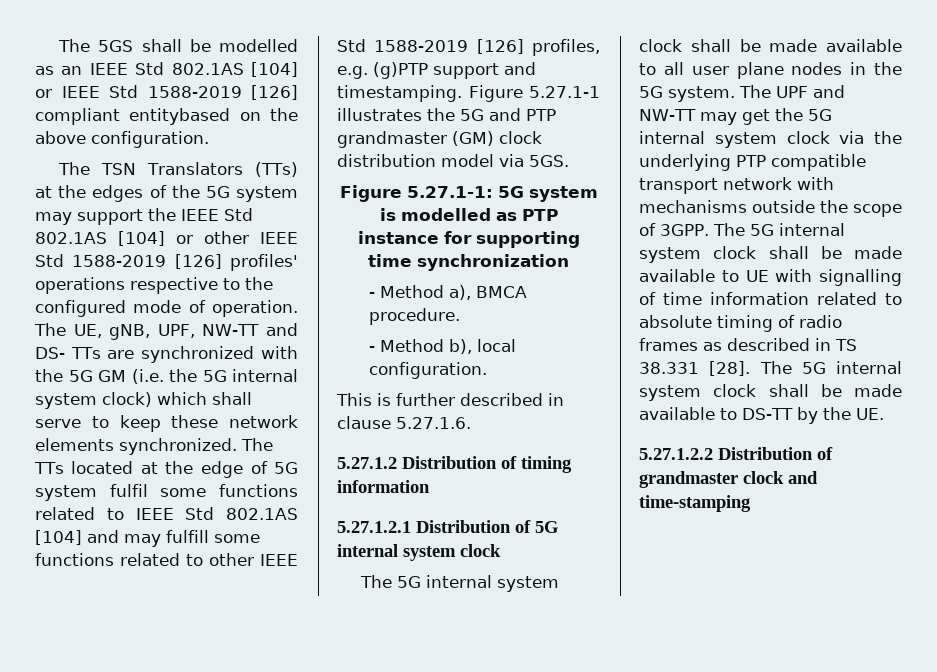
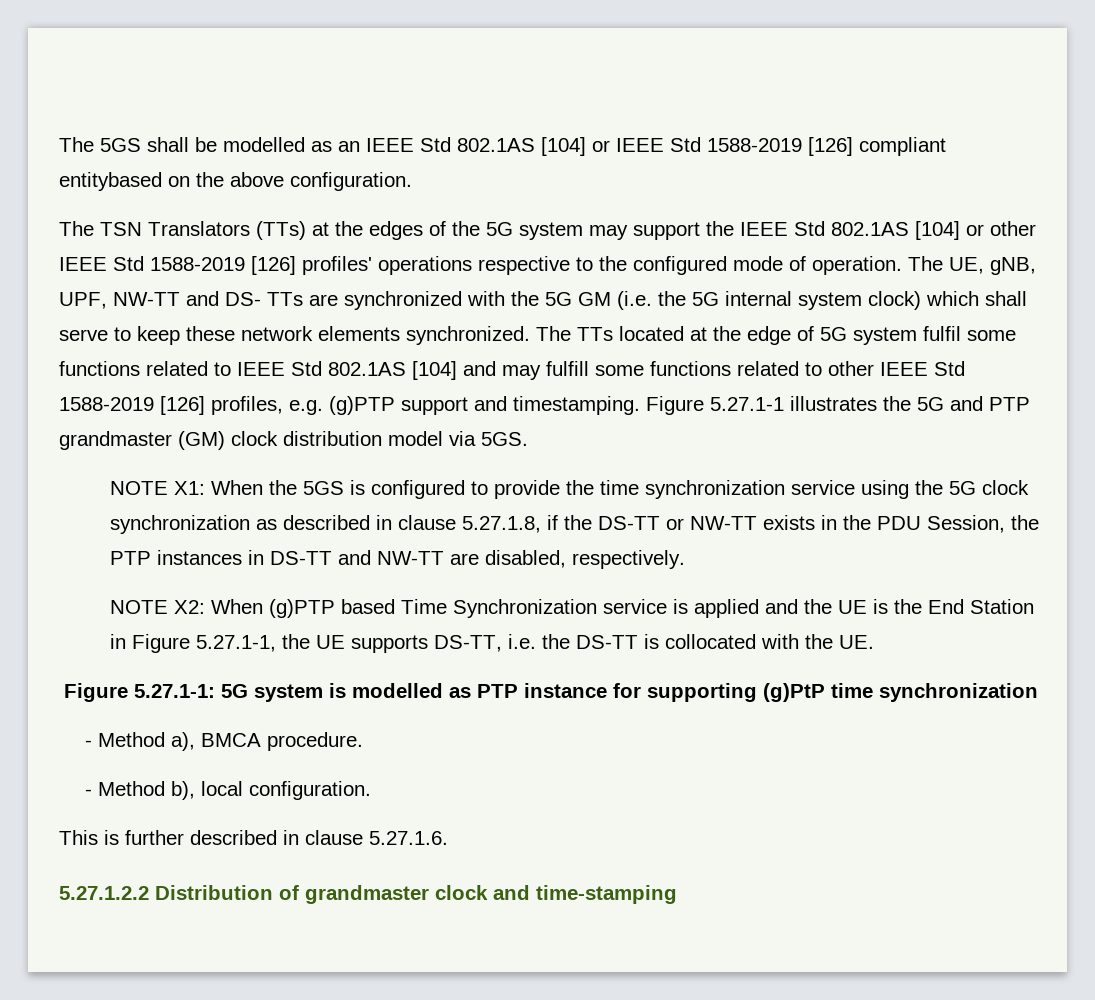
+ NOTE X1: When the 5GS is configured to provide the time synchronization service using the 5G clock synchronization as described in clause 5.27.1.8, if the DS-TT or NW-TT exists in the PDU Session, the PTP instances in DS-TT and NW-TT are disabled, respectively.
+ NOTE X2: When (g)PTP based Time Synchronization service is applied and the UE is the End Station in Figure 5.27.1-1, the UE supports DS-TT, i.e. the DS-TT is collocated with the UE.
- Figure 5.27.1-1: 5G system is modelled as PTP instance for supporting time synchronization
+ Figure 5.27.1-1: 5G system is modelled as PTP instance for supporting (g)PtP time synchronization
- 5.27.1.2 Distribution of timing information
- 5.27.1.2.1 Distribution of 5G internal system clock
- The 5G internal system clock shall be made available to all user plane nodes in the 5G system. The UPF and NW-TT may get the 5G internal system clock via the underlying PTP compatible transport network with mechanisms outside the scope of 3GPP. The 5G internal system clock shall be made available to UE with signalling of time information related to absolute timing of radio frames as described in TS 38.331 [28]. The 5G internal system clock shall be made available to DS-TT by the UE.

